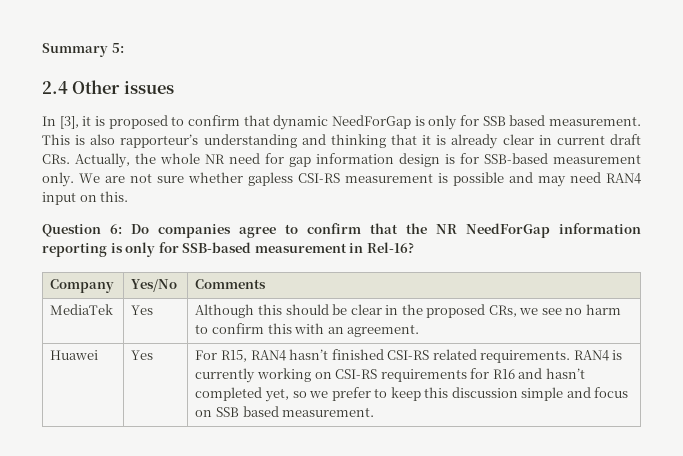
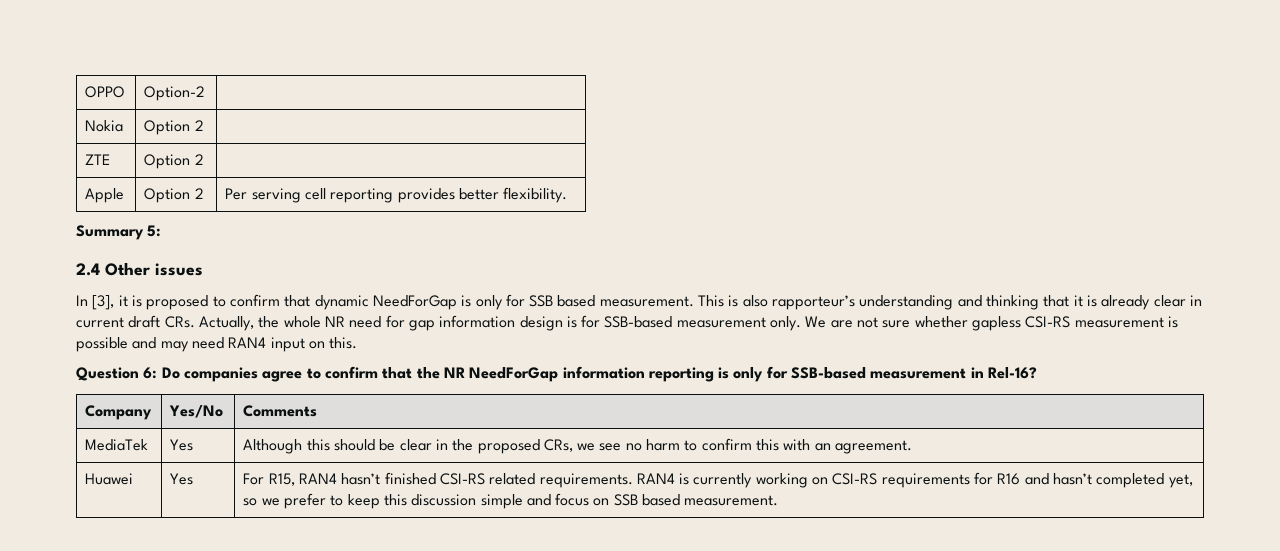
+ OPPO | Option-2 |
+ Nokia | Option 2 |
+ ZTE | Option 2 |
+ Apple | Option 2 | Per serving cell reporting provides better flexibility.

